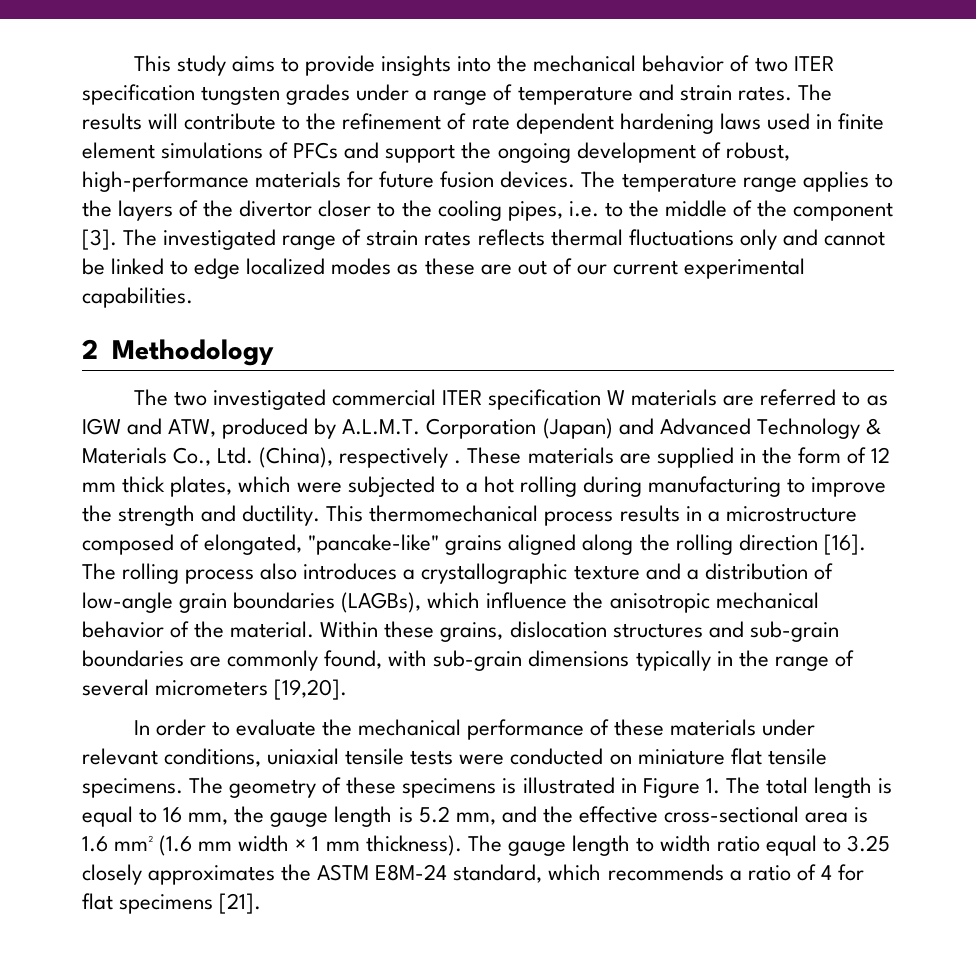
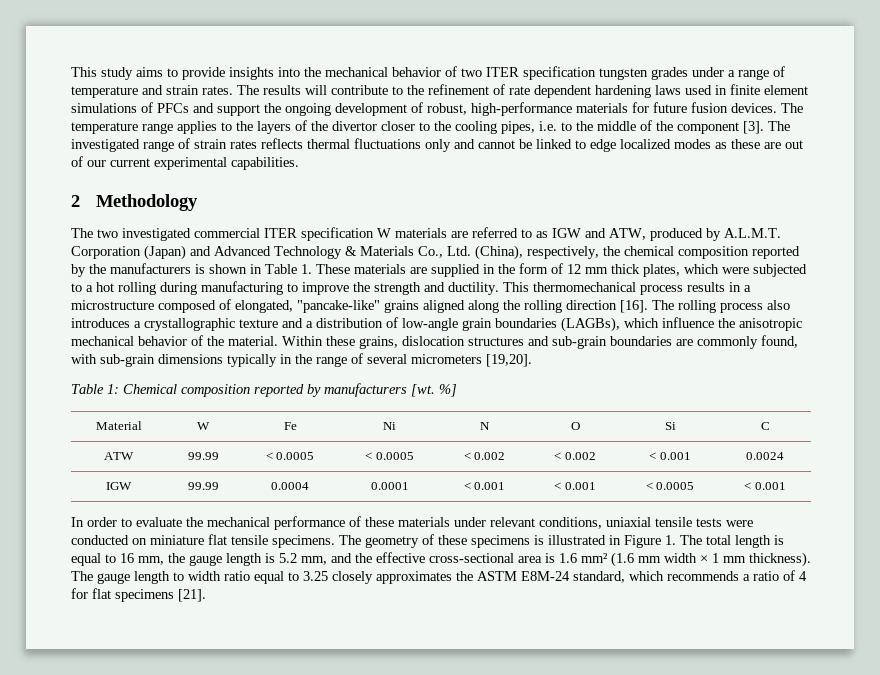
- The two investigated commercial ITER specification W materials are referred to as IGW and ATW, produced by A.L.M.T. Corporation (Japan) and Advanced Technology & Materials Co., Ltd. (China), respectively . These materials are supplied in the form of 12 mm thick plates, which were subjected to a hot rolling during manufacturing to improve the strength and ductility.
+ The two investigated commercial ITER specification W materials are referred to as IGW and ATW, produced by A.L.M.T. Corporation (Japan) and Advanced Technology & Materials Co., Ltd. (China), respectively, the chemical composition reported by the manufacturers is shown in Table 1. These materials are supplied in the form of 12 mm thick plates, which were subjected to a hot rolling during manufacturing to improve the strength and ductility.
+ Table 1: Chemical composition reported by manufacturers [wt. %]
+ Material | W | Fe | Ni | N | O | Si | C
+ ATW | 99.99 | < 0.0005 | < 0.0005 | < 0.002 | < 0.002 | < 0.001 | 0.0024
+ IGW | 99.99 | 0.0004 | 0.0001 | < 0.001 | < 0.001 | < 0.0005 | < 0.001

